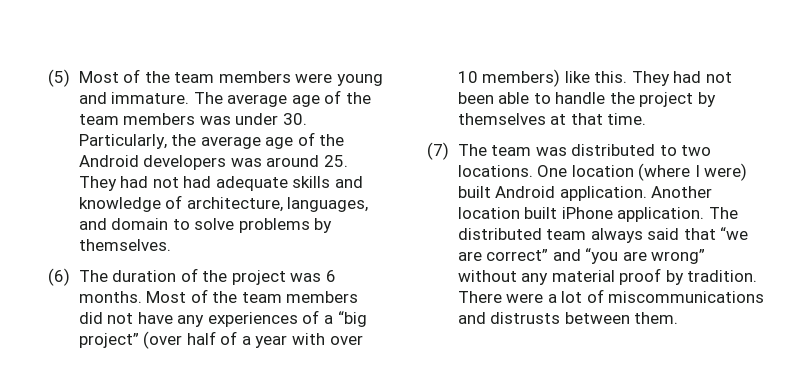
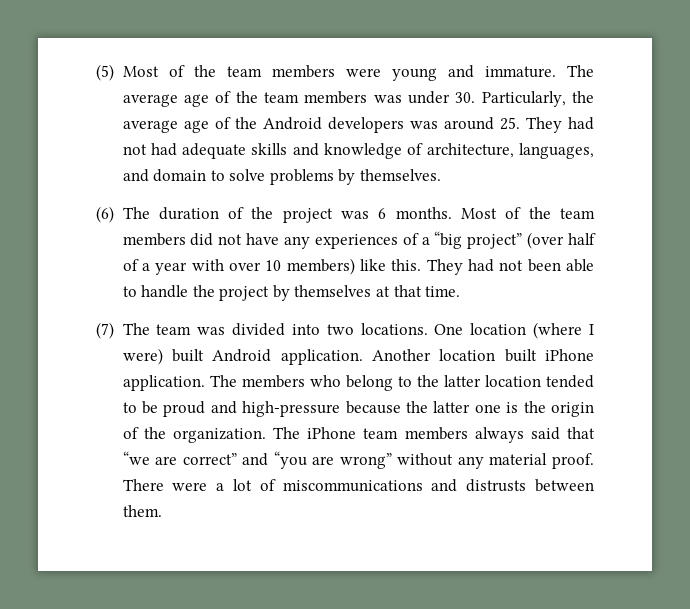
- (7) The team was distributed to two locations.
+ (7) The team was divided into two locations.
- The distributed team always said that “we are correct” and “you are wrong” without any material proof by tradition.
+ The members who belong to the latter location tended to be proud and high-pressure because the latter one is the origin of the organization. The iPhone team members always said that “we are correct” and “you are wrong” without any material proof.

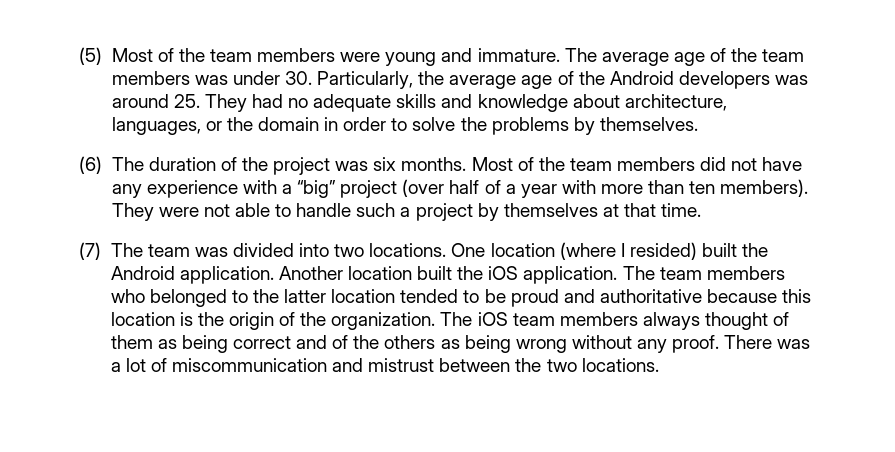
- The average age of the team members was under 30. Particularly, the average age of the Android developers was around 25. They had not had adequate skills and knowledge of architecture, languages, and domain to solve problems by themselves.
+ The average age of the team members was under 30. Particularly, the average age of the Android developers was around 25. They had no adequate skills and knowledge about architecture, languages, or the domain in order to solve the problems by themselves.
- (6) The duration of the project was 6 months.
+ (6) The duration of the project was six months.
- Most of the team members did not have any experiences of a “big project” (over half of a year with over 10 members) like this. They had not been able to handle the project by themselves at that time.
+ Most of the team members did not have any experience with a “big” project (over half of a year with more than ten members). They were not able to handle such a project by themselves at that time.
- One location (where I were) built Android application.
+ One location (where I resided) built the Android application.
- Another location built iPhone application.
+ Another location built the iOS application.
- The members who belong to the latter location tended to be proud and high-pressure because the latter one is the origin of the organization.
+ The team members who belonged to the latter location tended to be proud and authoritative because this location is the origin of the organization.
- The iPhone team members always said that “we are correct” and “you are wrong” without any material proof.
+ The iOS team members always thought of them as being correct and of the others as being wrong without any proof.
- There were a lot of miscommunications and distrusts between them.
+ There was a lot of miscommunication and mistrust between the two locations.

